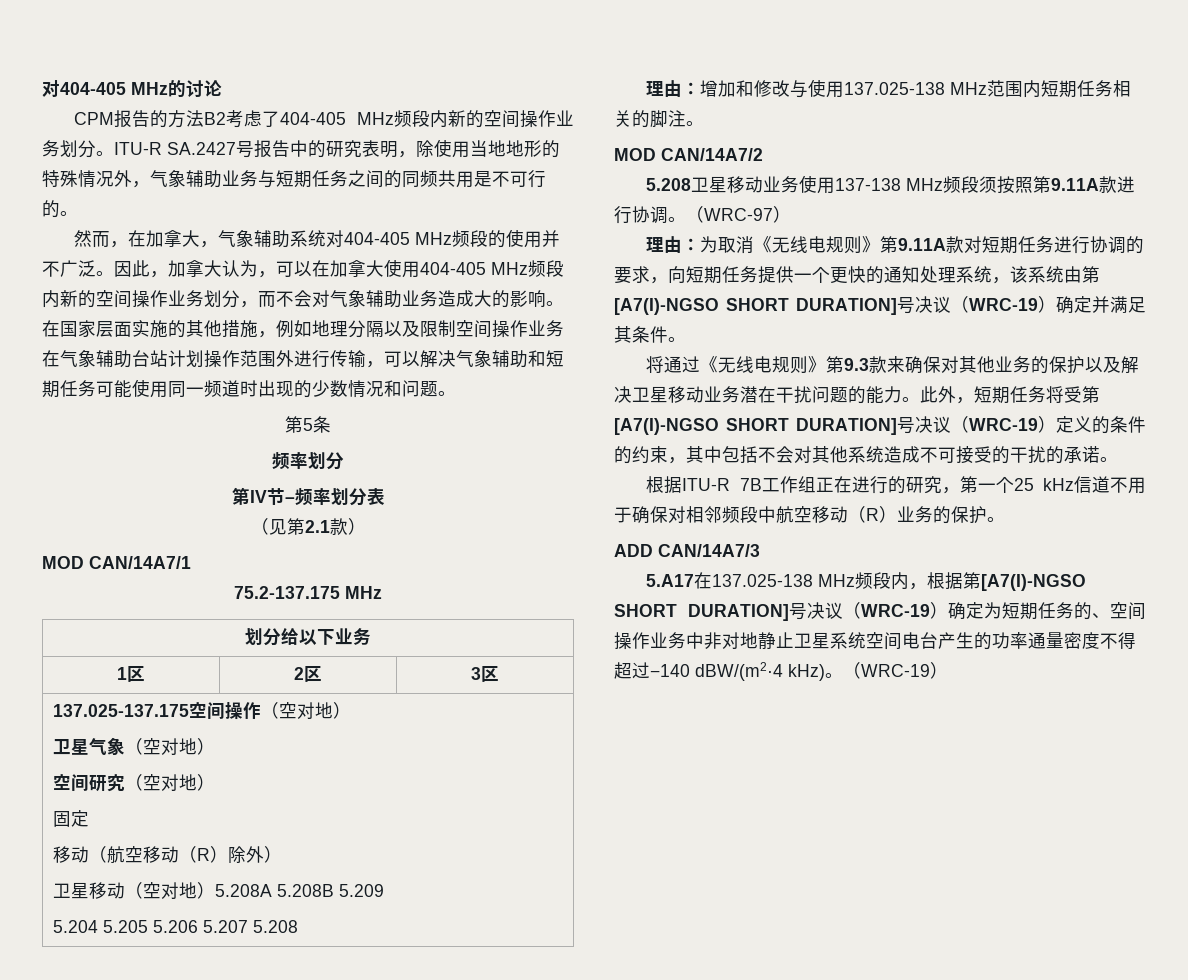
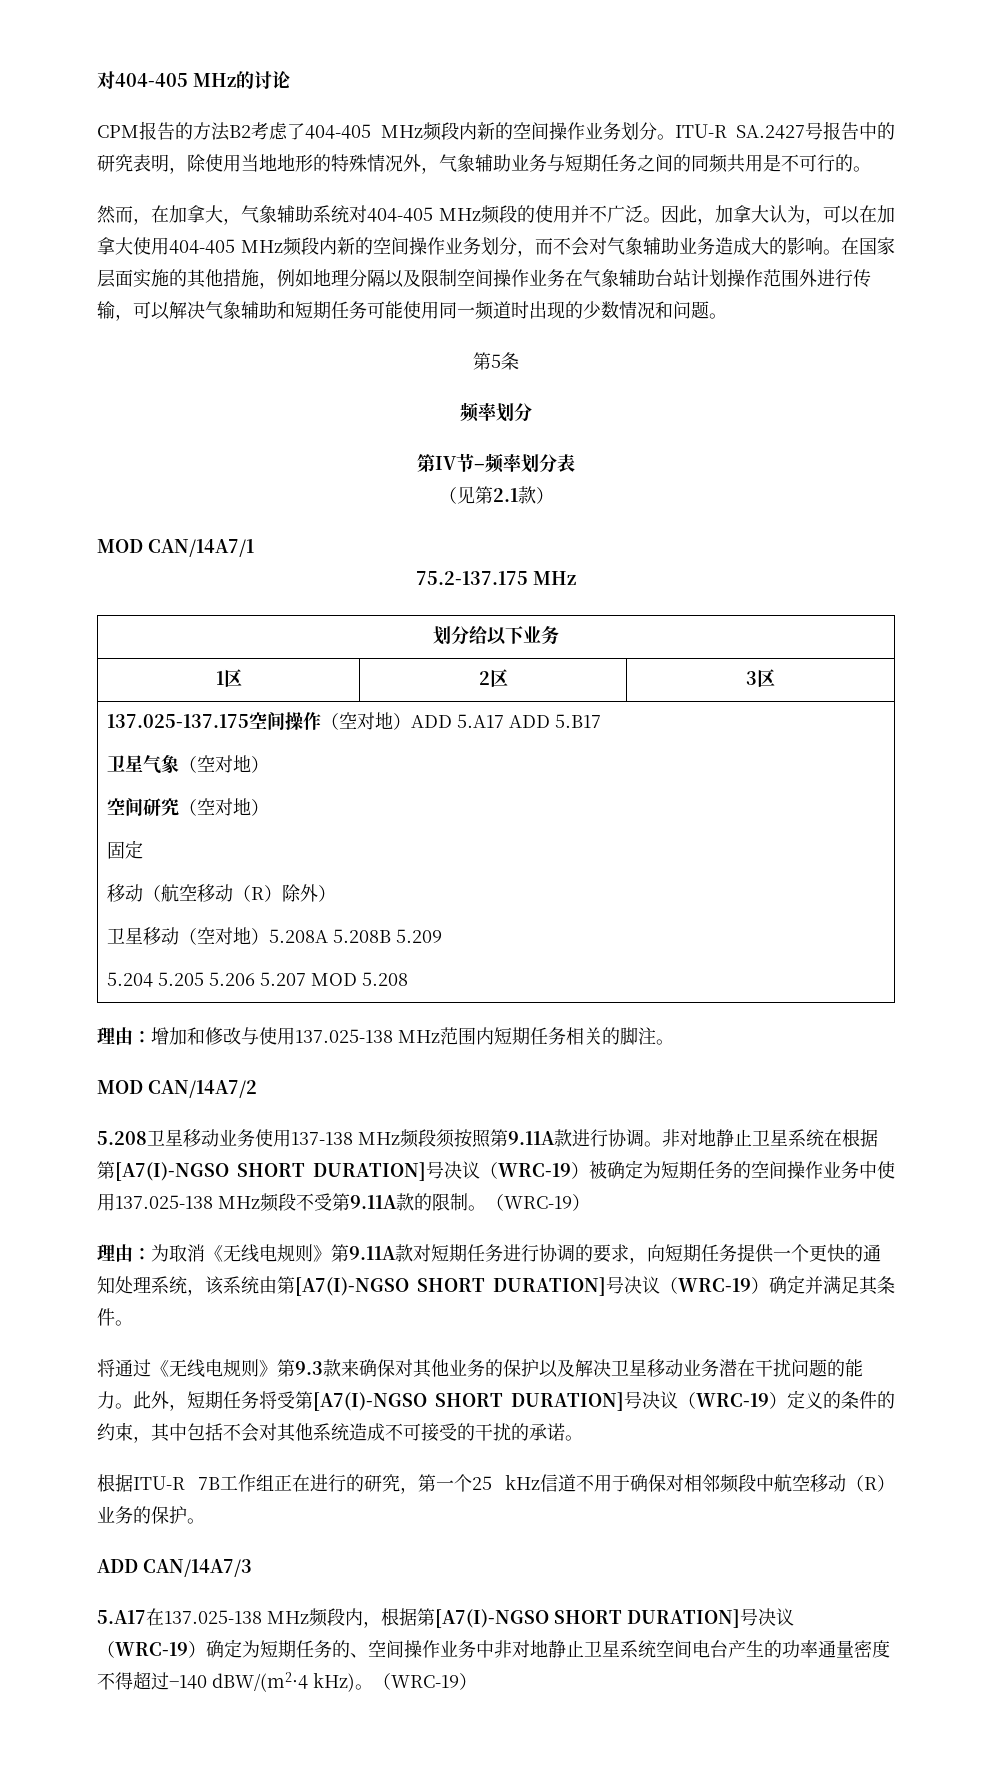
- 137.025-137.175空间操作（空对地）
+ 137.025-137.175空间操作（空对地）ADD 5.A17 ADD 5.B17
  卫星气象（空对地）
  空间研究（空对地）
  固定
  移动（航空移动（R）除外）
  卫星移动（空对地）5.208A 5.208B 5.209
- 5.204 5.205 5.206 5.207 5.208
+ 5.204 5.205 5.206 5.207 MOD 5.208
- （WRC-97）
+ 非对地静止卫星系统在根据第[A7(I)-NGSO SHORT DURATION]号决议（WRC-19）被确定为短期任务的空间操作业务中使用137.025-138 MHz频段不受第9.11A款的限制。（WRC-19）

